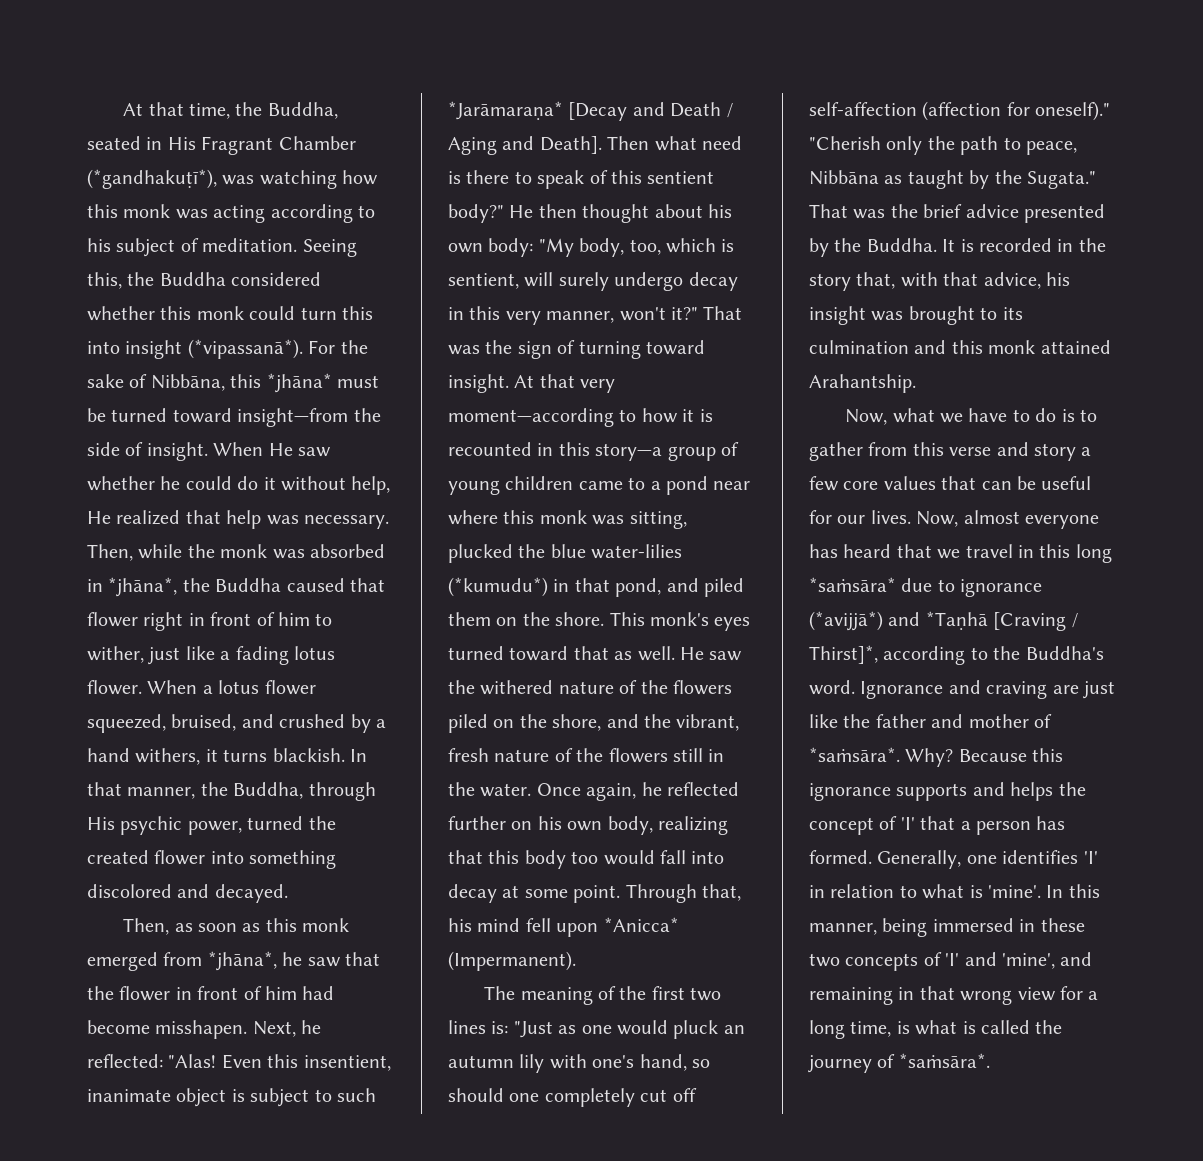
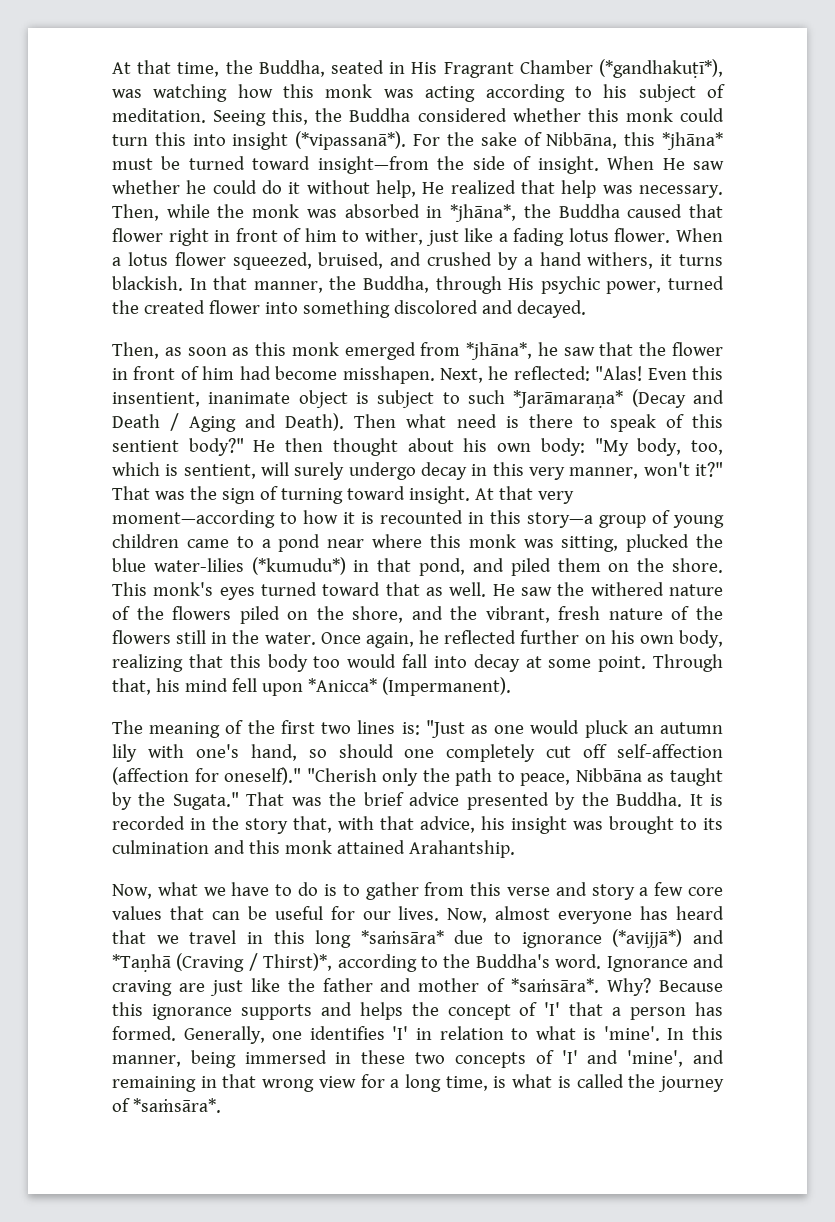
- Even this insentient, inanimate object is subject to such *Jarāmaraṇa* [Decay and Death / Aging and Death].
+ Even this insentient, inanimate object is subject to such *Jarāmaraṇa* (Decay and Death / Aging and Death).
- Now, almost everyone has heard that we travel in this long *saṁsāra* due to ignorance (*avijjā*) and *Taṇhā [Craving / Thirst]*, according to the Buddha's word.
+ Now, almost everyone has heard that we travel in this long *saṁsāra* due to ignorance (*avijjā*) and *Taṇhā (Craving / Thirst)*, according to the Buddha's word.

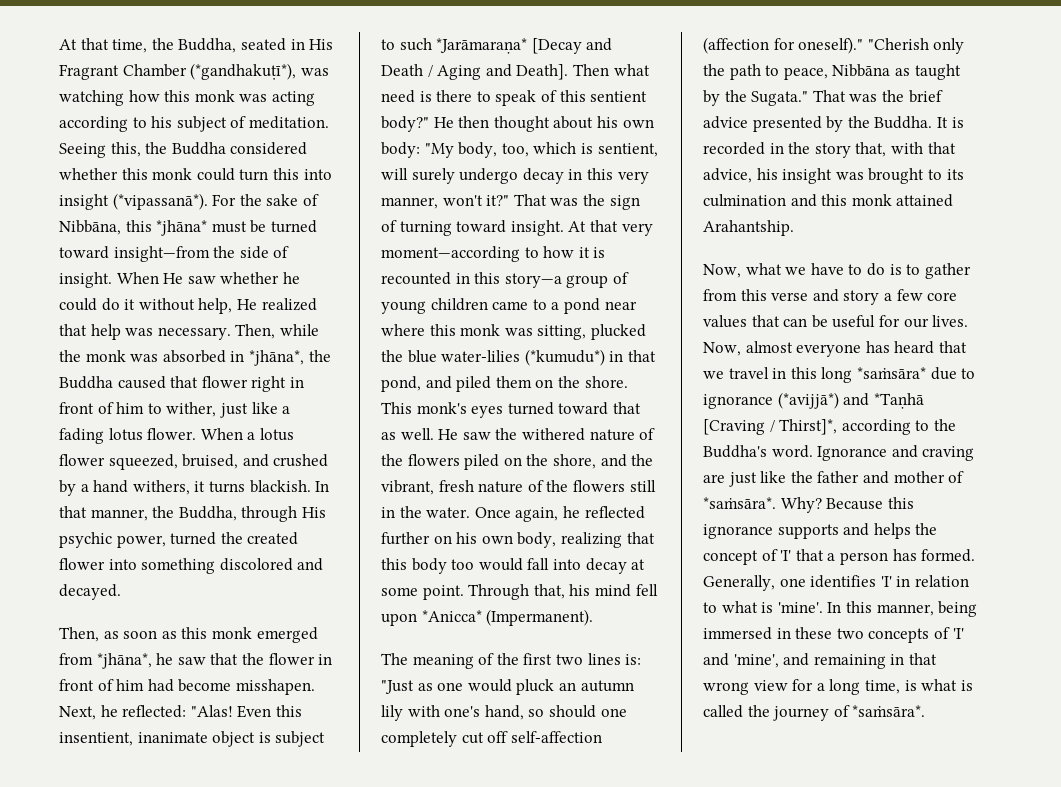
- Even this insentient, inanimate object is subject to such *Jarāmaraṇa* (Decay and Death / Aging and Death).
+ Even this insentient, inanimate object is subject to such *Jarāmaraṇa* [Decay and Death / Aging and Death].
- Now, almost everyone has heard that we travel in this long *saṁsāra* due to ignorance (*avijjā*) and *Taṇhā (Craving / Thirst)*, according to the Buddha's word.
+ Now, almost everyone has heard that we travel in this long *saṁsāra* due to ignorance (*avijjā*) and *Taṇhā [Craving / Thirst]*, according to the Buddha's word.

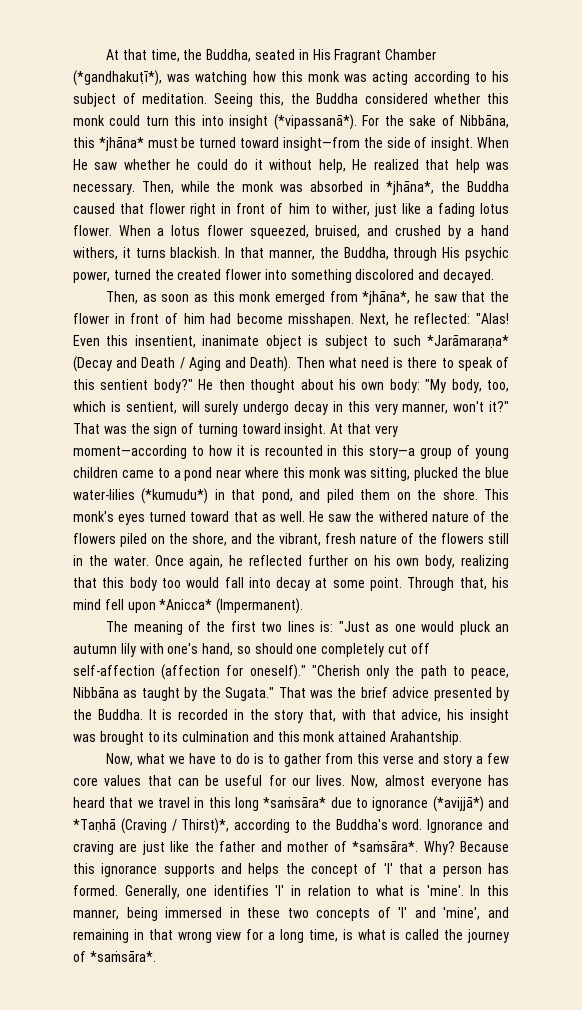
- Even this insentient, inanimate object is subject to such *Jarāmaraṇa* [Decay and Death / Aging and Death].
+ Even this insentient, inanimate object is subject to such *Jarāmaraṇa* (Decay and Death / Aging and Death).
- Now, almost everyone has heard that we travel in this long *saṁsāra* due to ignorance (*avijjā*) and *Taṇhā [Craving / Thirst]*, according to the Buddha's word.
+ Now, almost everyone has heard that we travel in this long *saṁsāra* due to ignorance (*avijjā*) and *Taṇhā (Craving / Thirst)*, according to the Buddha's word.

